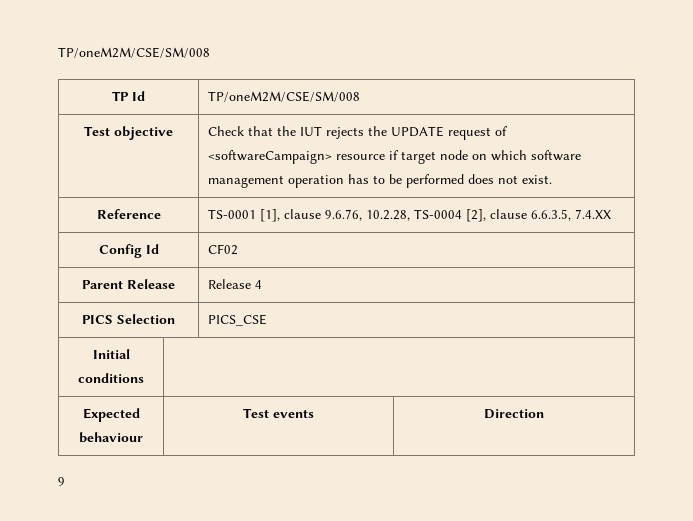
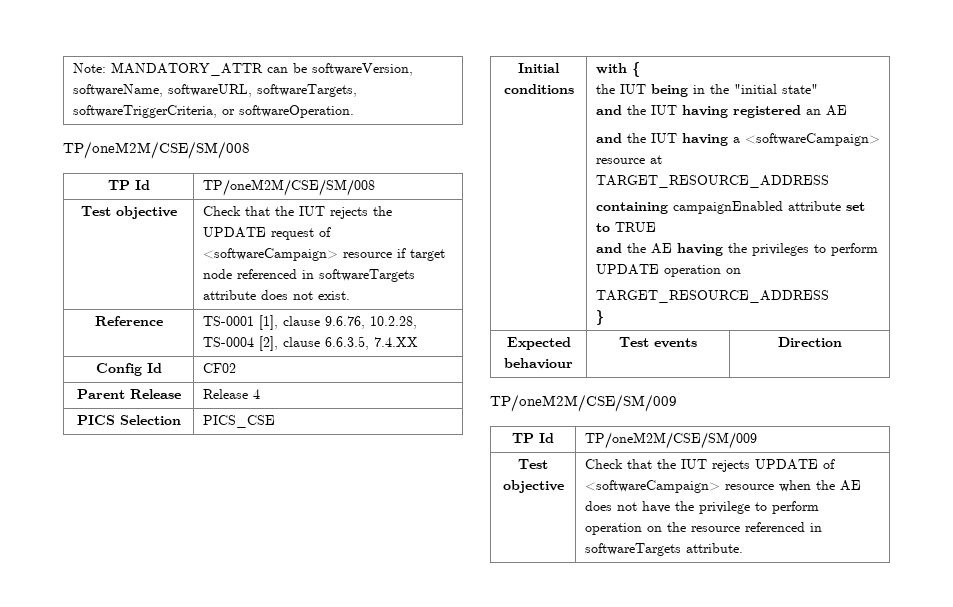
+ Note: MANDATORY_ATTR can be softwareVersion, softwareName, softwareURL, softwareTargets, softwareTriggerCriteria, or softwareOperation.
- Test objective | Check that the IUT rejects the UPDATE request of <softwareCampaign> resource if target node on which software management operation has to be performed does not exist.
+ Test objective | Check that the IUT rejects the UPDATE request of <softwareCampaign> resource if target node referenced in softwareTargets attribute does not exist.
+ with {
+ the IUT being in the "initial state"
+ and the IUT having registered an AE
+ and the IUT having a <softwareCampaign> resource at TARGET_RESOURCE_ADDRESS
+ containing campaignEnabled attribute set to TRUE
+ and the AE having the privileges to perform UPDATE operation on
+ TARGET_RESOURCE_ADDRESS
+ }
  Expected behaviour | Test events | Direction
- 9
+ TP/oneM2M/CSE/SM/009
+ TP Id | TP/oneM2M/CSE/SM/009
+ Test objective | Check that the IUT rejects UPDATE of <softwareCampaign> resource when the AE does not have the privilege to perform operation on the resource referenced in softwareTargets attribute.

